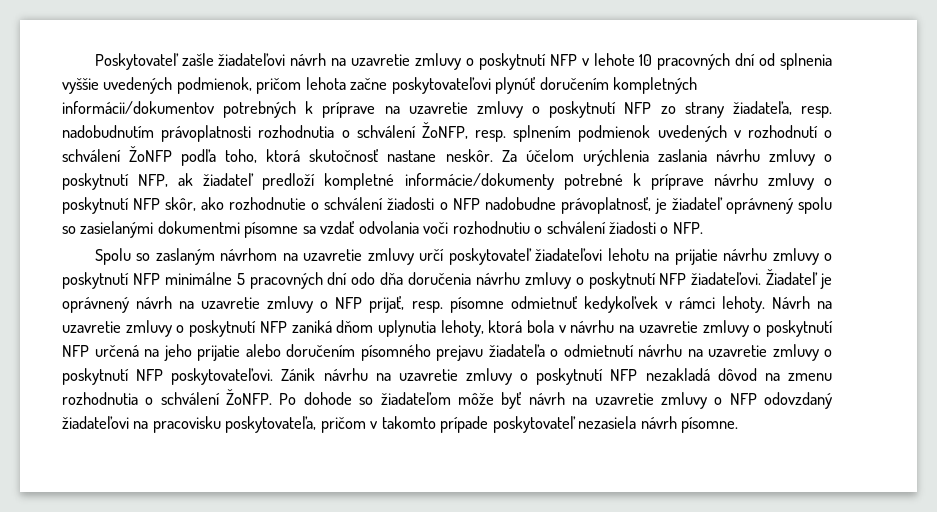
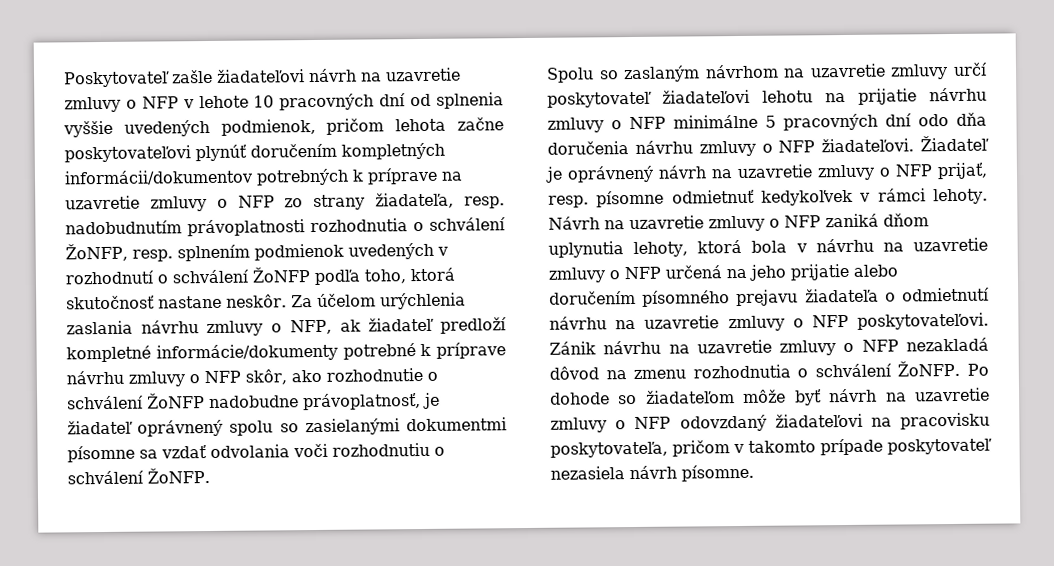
- Poskytovateľ zašle žiadateľovi návrh na uzavretie zmluvy o poskytnutí NFP v lehote 10 pracovných dní od splnenia vyššie uvedených podmienok, pričom lehota začne poskytovateľovi plynúť doručením kompletných informácii/dokumentov potrebných k príprave na uzavretie zmluvy o poskytnutí NFP zo strany žiadateľa, resp. nadobudnutím právoplatnosti rozhodnutia o schválení ŽoNFP, resp. splnením podmienok uvedených v rozhodnutí o schválení ŽoNFP podľa toho, ktorá skutočnosť nastane neskôr.
+ Poskytovateľ zašle žiadateľovi návrh na uzavretie zmluvy o NFP v lehote 10 pracovných dní od splnenia vyššie uvedených podmienok, pričom lehota začne poskytovateľovi plynúť doručením kompletných informácii/dokumentov potrebných k príprave na uzavretie zmluvy o NFP zo strany žiadateľa, resp. nadobudnutím právoplatnosti rozhodnutia o schválení ŽoNFP, resp. splnením podmienok uvedených v rozhodnutí o schválení ŽoNFP podľa toho, ktorá skutočnosť nastane neskôr.
- Za účelom urýchlenia zaslania návrhu zmluvy o poskytnutí NFP, ak žiadateľ predloží kompletné informácie/dokumenty potrebné k príprave návrhu zmluvy o poskytnutí NFP skôr, ako rozhodnutie o schválení žiadosti o NFP nadobudne právoplatnosť, je žiadateľ oprávnený spolu so zasielanými dokumentmi písomne sa vzdať odvolania voči rozhodnutiu o schválení žiadosti o NFP.
+ Za účelom urýchlenia zaslania návrhu zmluvy o NFP, ak žiadateľ predloží kompletné informácie/dokumenty potrebné k príprave návrhu zmluvy o NFP skôr, ako rozhodnutie o schválení ŽoNFP nadobudne právoplatnosť, je žiadateľ oprávnený spolu so zasielanými dokumentmi písomne sa vzdať odvolania voči rozhodnutiu o schválení ŽoNFP.
- Spolu so zaslaným návrhom na uzavretie zmluvy určí poskytovateľ žiadateľovi lehotu na prijatie návrhu zmluvy o poskytnutí NFP minimálne 5 pracovných dní odo dňa doručenia návrhu zmluvy o poskytnutí NFP žiadateľovi.
+ Spolu so zaslaným návrhom na uzavretie zmluvy určí poskytovateľ žiadateľovi lehotu na prijatie návrhu zmluvy o NFP minimálne 5 pracovných dní odo dňa doručenia návrhu zmluvy o NFP žiadateľovi.
- Návrh na uzavretie zmluvy o poskytnutí NFP zaniká dňom uplynutia lehoty, ktorá bola v návrhu na uzavretie zmluvy o poskytnutí NFP určená na jeho prijatie alebo doručením písomného prejavu žiadateľa o odmietnutí návrhu na uzavretie zmluvy o poskytnutí NFP poskytovateľovi.
+ Návrh na uzavretie zmluvy o NFP zaniká dňom uplynutia lehoty, ktorá bola v návrhu na uzavretie zmluvy o NFP určená na jeho prijatie alebo doručením písomného prejavu žiadateľa o odmietnutí návrhu na uzavretie zmluvy o NFP poskytovateľovi.
- Zánik návrhu na uzavretie zmluvy o poskytnutí NFP nezakladá dôvod na zmenu rozhodnutia o schválení ŽoNFP.
+ Zánik návrhu na uzavretie zmluvy o NFP nezakladá dôvod na zmenu rozhodnutia o schválení ŽoNFP.

